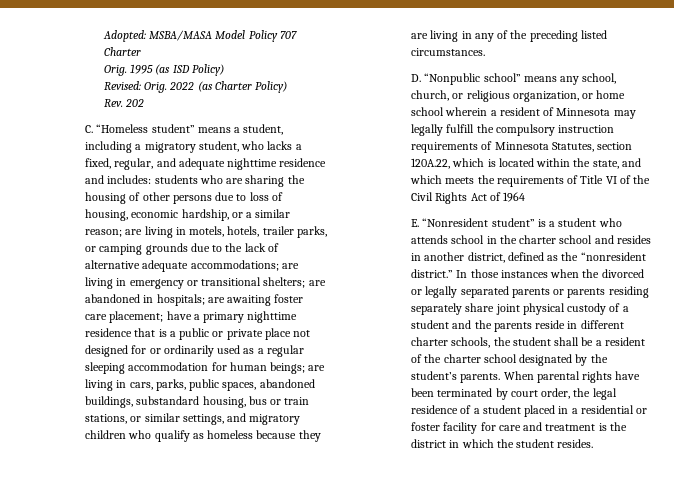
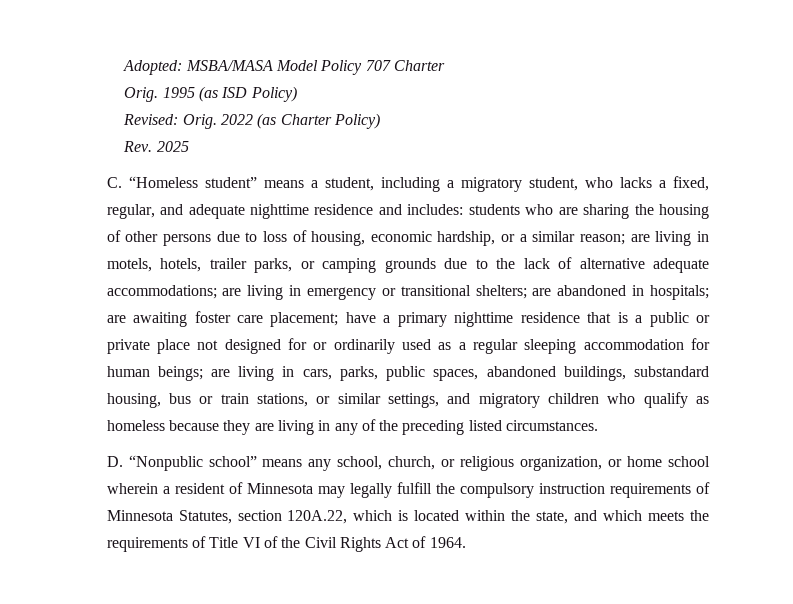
- Rev. 202
+ Rev. 2025
- D. “Nonpublic school” means any school, church, or religious organization, or home school wherein a resident of Minnesota may legally fulfill the compulsory instruction requirements of Minnesota Statutes, section 120A.22, which is located within the state, and which meets the requirements of Title VI of the Civil Rights Act of 1964
- E. “Nonresident student” is a student who attends school in the charter school and resides in another district, defined as the “nonresident district.” In those instances when the divorced or legally separated parents or parents residing separately share joint physical custody of a student and the parents reside in different charter schools, the student shall be a resident of the charter school designated by the student’s parents. When parental rights have been terminated by court order, the legal residence of a student placed in a residential or foster facility for care and treatment is the district in which the student resides.
+ D. “Nonpublic school” means any school, church, or religious organization, or home school wherein a resident of Minnesota may legally fulfill the compulsory instruction requirements of Minnesota Statutes, section 120A.22, which is located within the state, and which meets the requirements of Title VI of the Civil Rights Act of 1964.

